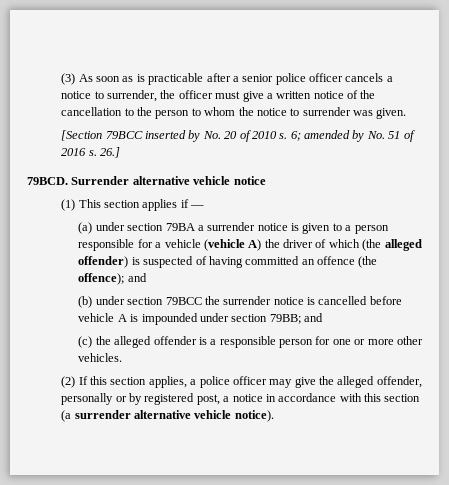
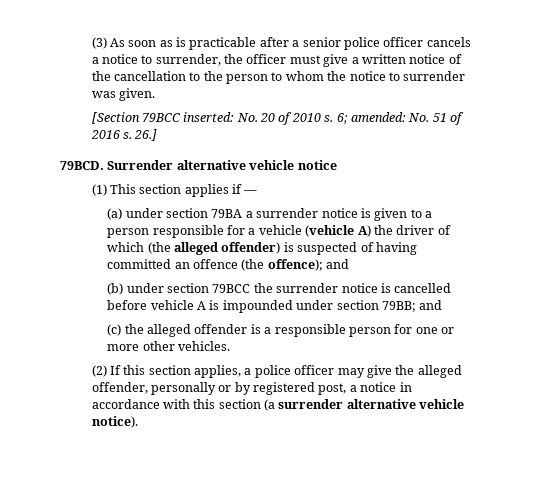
- [Section 79BCC inserted by No. 20 of 2010 s.
+ [Section 79BCC inserted: No. 20 of 2010 s.
- 6; amended by No. 51 of 2016 s.
+ 6; amended: No. 51 of 2016 s.

